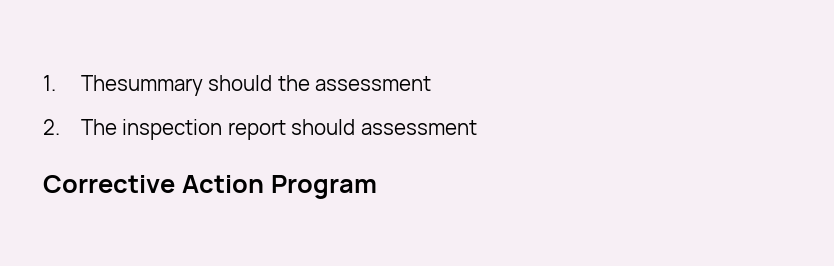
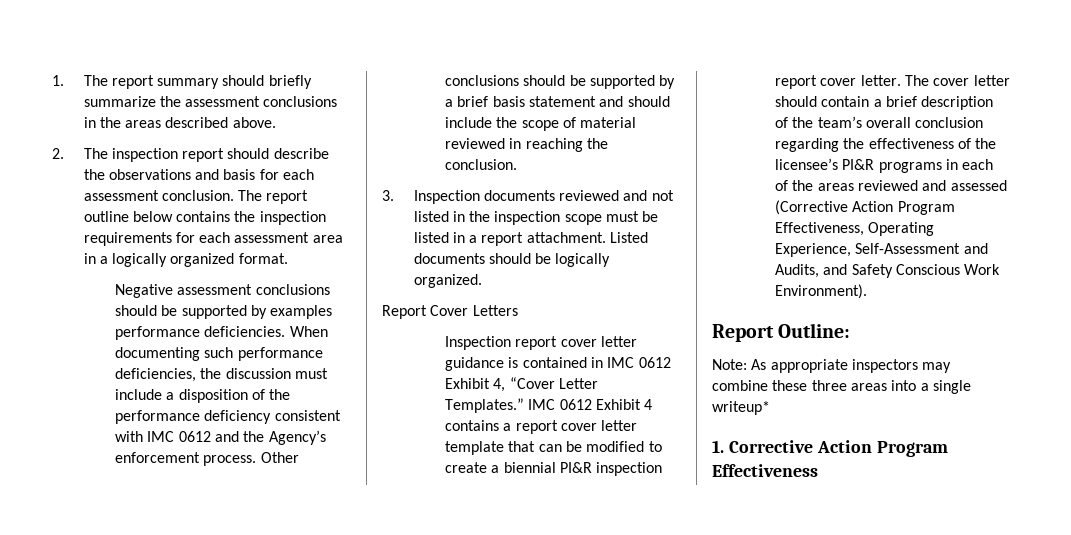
- 1. Thesummary should the assessment
+ 1. The report summary should briefly summarize the assessment conclusions in the areas described above.
- 2. The inspection report should assessment
- Corrective Action Program
+ 2. The inspection report should describe the observations and basis for each assessment conclusion. The report outline below contains the inspection requirements for each assessment area in a logically organized format.
+ Negative assessment conclusions should be supported by examples performance deficiencies. When documenting such performance deficiencies, the discussion must include a disposition of the performance deficiency consistent with IMC 0612 and the Agency’s enforcement process. Other conclusions should be supported by a brief basis statement and should include the scope of material reviewed in reaching the conclusion.
+ 3. Inspection documents reviewed and not listed in the inspection scope must be listed in a report attachment. Listed documents should be logically organized.
+ Report Cover Letters
+ Inspection report cover letter guidance is contained in IMC 0612 Exhibit 4, “Cover Letter Templates.” IMC 0612 Exhibit 4 contains a report cover letter template that can be modified to create a biennial PI&R inspection report cover letter. The cover letter should contain a brief description of the team’s overall conclusion regarding the effectiveness of the licensee’s PI&R programs in each of the areas reviewed and assessed (Corrective Action Program Effectiveness, Operating Experience, Self-Assessment and Audits, and Safety Conscious Work Environment).
+ Report Outline:
+ Note: As appropriate inspectors may combine these three areas into a single writeup*
+ 1. Corrective Action Program Effectiveness

